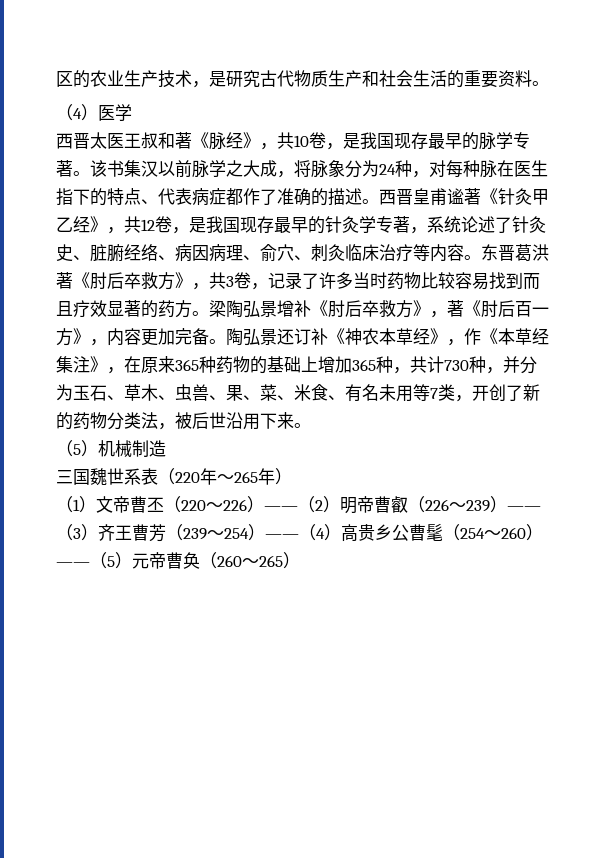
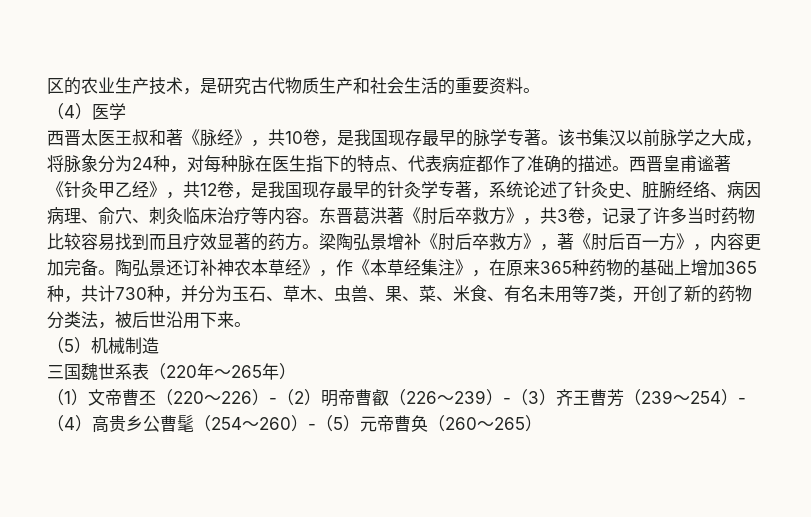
- 陶弘景还订补《神农本草经》，作《本草经集注》，在原来365种药物的基础上增加365种，共计730种，并分为玉石、草木、虫兽、果、菜、米食、有名未用等7类，开创了新的药物分类法，被后世沿用下来。
+ 陶弘景还订补神农本草经》，作《本草经集注》，在原来365种药物的基础上增加365种，共计730种，并分为玉石、草木、虫兽、果、菜、米食、有名未用等7类，开创了新的药物分类法，被后世沿用下来。
- （1）文帝曹丕（220～226）——（2）明帝曹叡（226～239）——（3）齐王曹芳（239～254）——（4）高贵乡公曹髦（254～260）——（5）元帝曹奂（260～265）
+ （1）文帝曹丕（220～226）-（2）明帝曹叡（226～239）-（3）齐王曹芳（239～254）-（4）高贵乡公曹髦（254～260）-（5）元帝曹奂（260～265）

